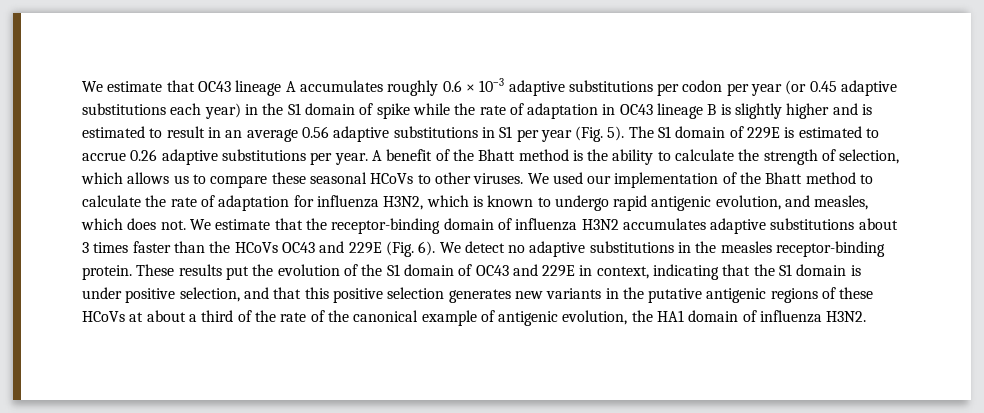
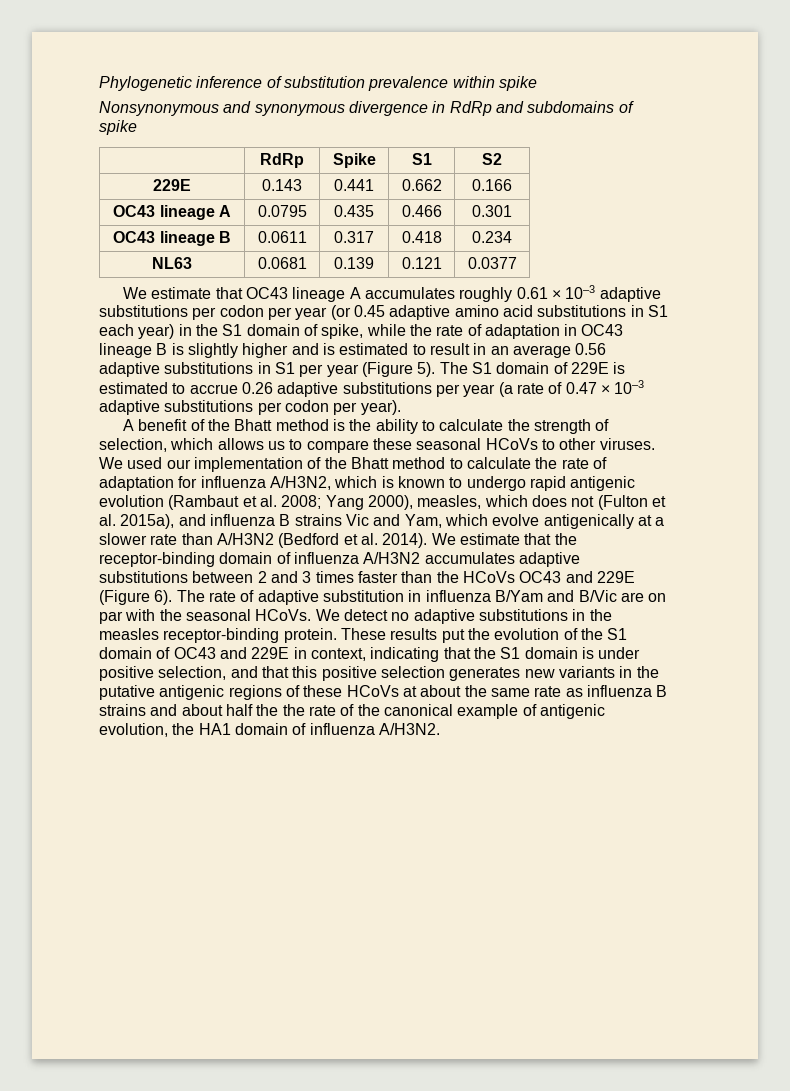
+ Phylogenetic inference of substitution prevalence within spike
+ Nonsynonymous and synonymous divergence in RdRp and subdomains of spike
+ | RdRp | Spike | S1 | S2
+ 229E | 0.143 | 0.441 | 0.662 | 0.166
+ OC43 lineage A | 0.0795 | 0.435 | 0.466 | 0.301
+ OC43 lineage B | 0.0611 | 0.317 | 0.418 | 0.234
+ NL63 | 0.0681 | 0.139 | 0.121 | 0.0377
- We estimate that OC43 lineage A accumulates roughly 0.6 × 10–3 adaptive substitutions per codon per year (or 0.45 adaptive substitutions each year) in the S1 domain of spike while the rate of adaptation in OC43 lineage B is slightly higher and is estimated to result in an average 0.56 adaptive substitutions in S1 per year (Fig. 5).
+ We estimate that OC43 lineage A accumulates roughly 0.61 × 10–3 adaptive substitutions per codon per year (or 0.45 adaptive amino acid substitutions in S1 each year) in the S1 domain of spike, while the rate of adaptation in OC43 lineage B is slightly higher and is estimated to result in an average 0.56 adaptive substitutions in S1 per year (Figure 5).
- The S1 domain of 229E is estimated to accrue 0.26 adaptive substitutions per year. A benefit of the Bhatt method is the ability to calculate the strength of selection, which allows us to compare these seasonal HCoVs to other viruses.
+ The S1 domain of 229E is estimated to accrue 0.26 adaptive substitutions per year (a rate of 0.47 × 10–3 adaptive substitutions per codon per year).
+ A benefit of the Bhatt method is the ability to calculate the strength of selection, which allows us to compare these seasonal HCoVs to other viruses.
- We used our implementation of the Bhatt method to calculate the rate of adaptation for influenza H3N2, which is known to undergo rapid antigenic evolution, and measles, which does not.
+ We used our implementation of the Bhatt method to calculate the rate of adaptation for influenza A/H3N2, which is known to undergo rapid antigenic evolution (Rambaut et al. 2008; Yang 2000), measles, which does not (Fulton et al. 2015a), and influenza B strains Vic and Yam, which evolve antigenically at a slower rate than A/H3N2 (Bedford et al. 2014).
- We estimate that the receptor-binding domain of influenza H3N2 accumulates adaptive substitutions about 3 times faster than the HCoVs OC43 and 229E (Fig. 6).
+ We estimate that the receptor-binding domain of influenza A/H3N2 accumulates adaptive substitutions between 2 and 3 times faster than the HCoVs OC43 and 229E (Figure 6). The rate of adaptive substitution in influenza B/Yam and B/Vic are on par with the seasonal HCoVs.
- These results put the evolution of the S1 domain of OC43 and 229E in context, indicating that the S1 domain is under positive selection, and that this positive selection generates new variants in the putative antigenic regions of these HCoVs at about a third of the rate of the canonical example of antigenic evolution, the HA1 domain of influenza H3N2.
+ These results put the evolution of the S1 domain of OC43 and 229E in context, indicating that the S1 domain is under positive selection, and that this positive selection generates new variants in the putative antigenic regions of these HCoVs at about the same rate as influenza B strains and about half the the rate of the canonical example of antigenic evolution, the HA1 domain of influenza A/H3N2.

